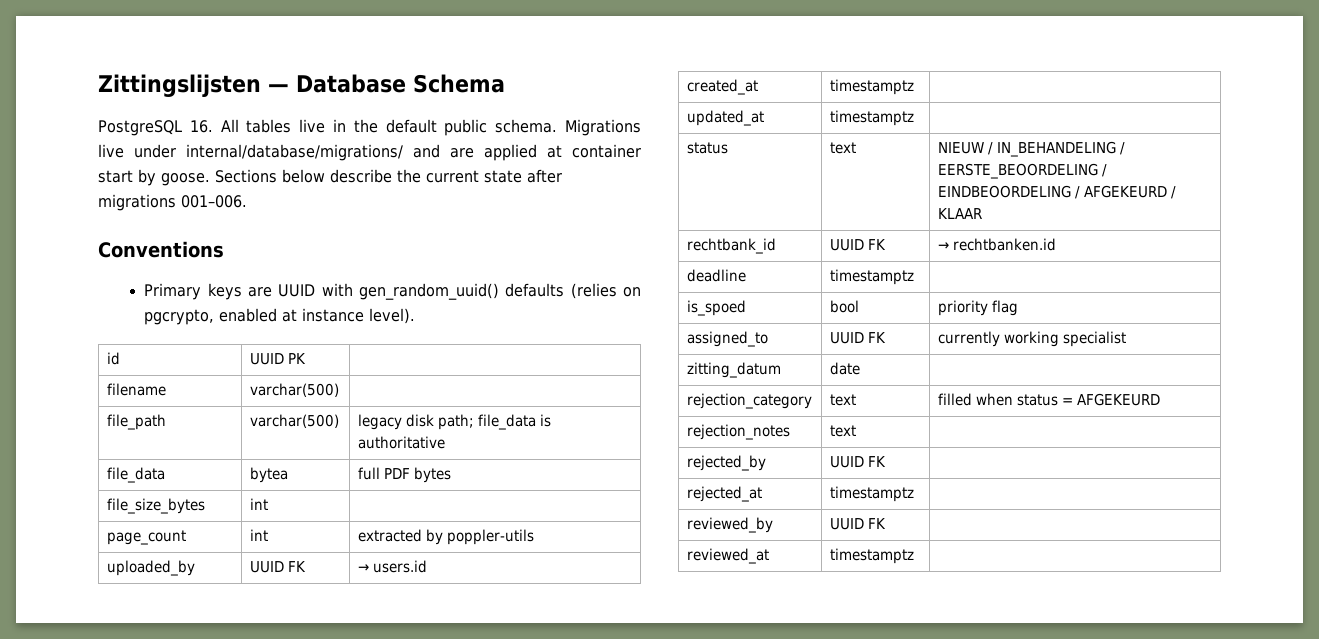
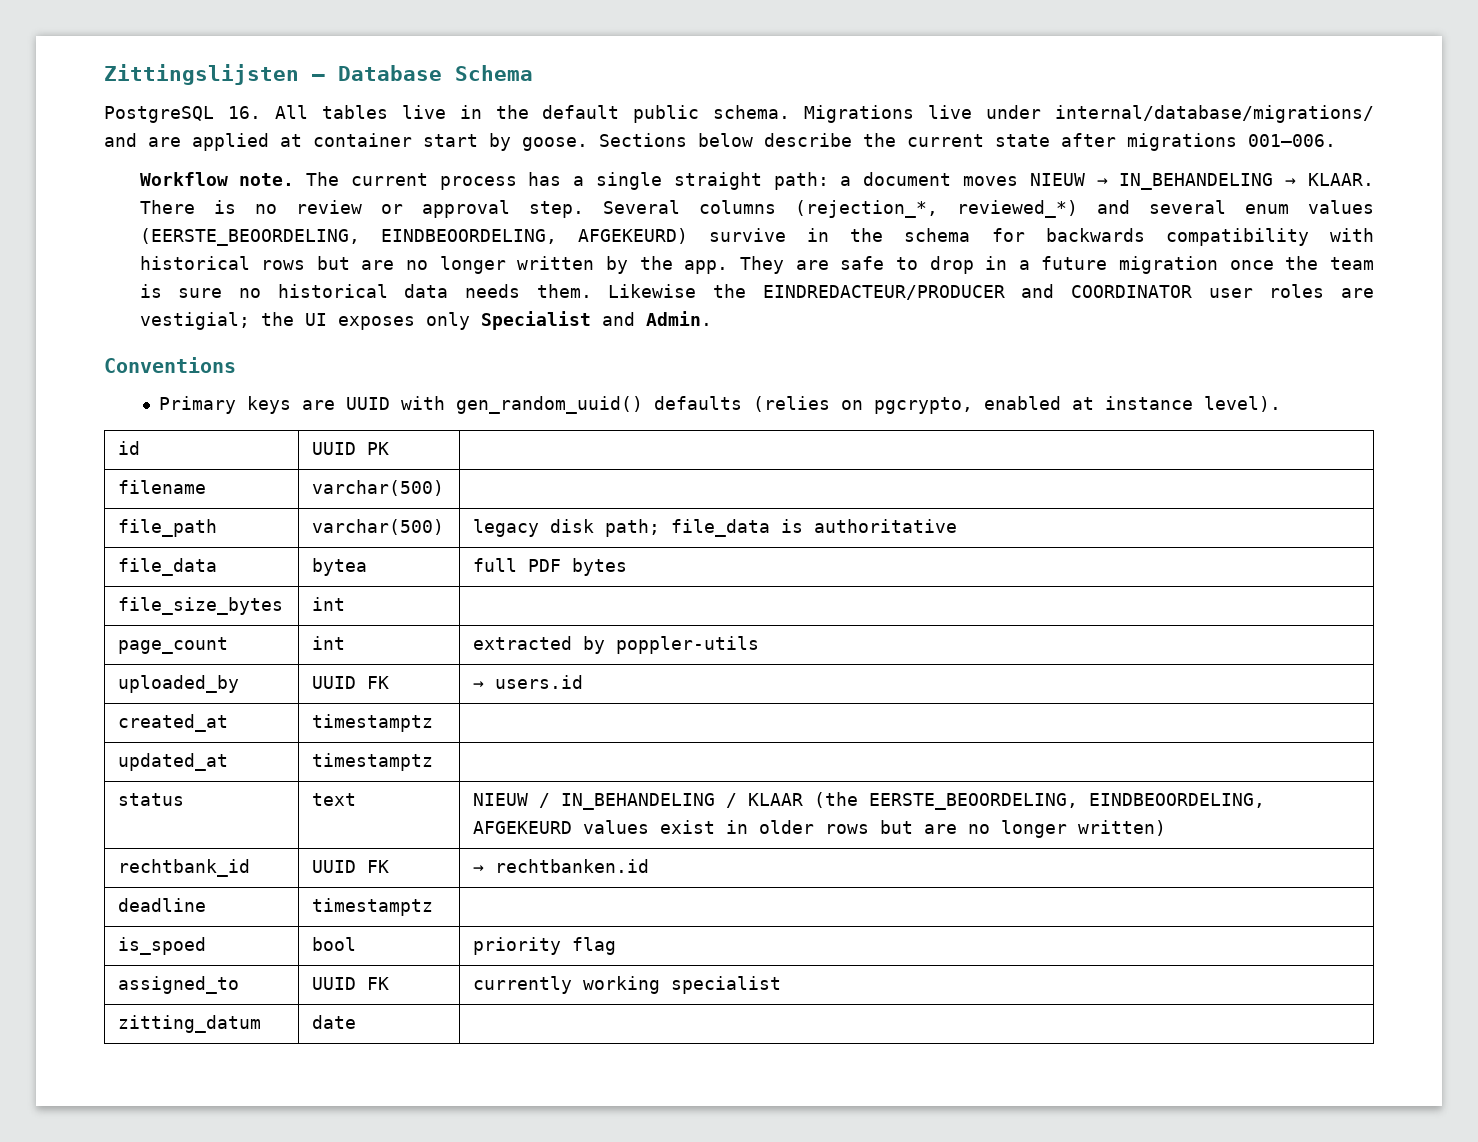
+ Workflow note. The current process has a single straight path: a document moves NIEUW → IN_BEHANDELING → KLAAR. There is no review or approval step. Several columns (rejection_*, reviewed_*) and several enum values (EERSTE_BEOORDELING, EINDBEOORDELING, AFGEKEURD) survive in the schema for backwards compatibility with historical rows but are no longer written by the app. They are safe to drop in a future migration once the team is sure no historical data needs them. Likewise the EINDREDACTEUR/PRODUCER and COORDINATOR user roles are vestigial; the UI exposes only Specialist and Admin.
- status | text | NIEUW / IN_BEHANDELING / EERSTE_BEOORDELING / EINDBEOORDELING / AFGEKEURD / KLAAR
+ status | text | NIEUW / IN_BEHANDELING / KLAAR (the EERSTE_BEOORDELING, EINDBEOORDELING, AFGEKEURD values exist in older rows but are no longer written)
- rejection_category | text | filled when status = AFGEKEURD
- rejection_notes | text |
- rejected_by | UUID FK |
- rejected_at | timestamptz |
- reviewed_by | UUID FK |
- reviewed_at | timestamptz |

